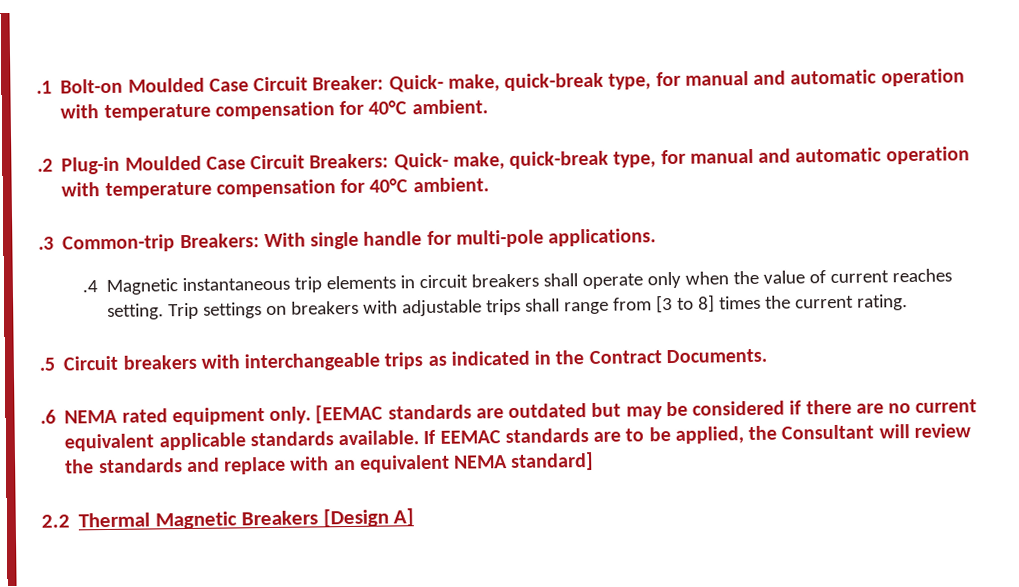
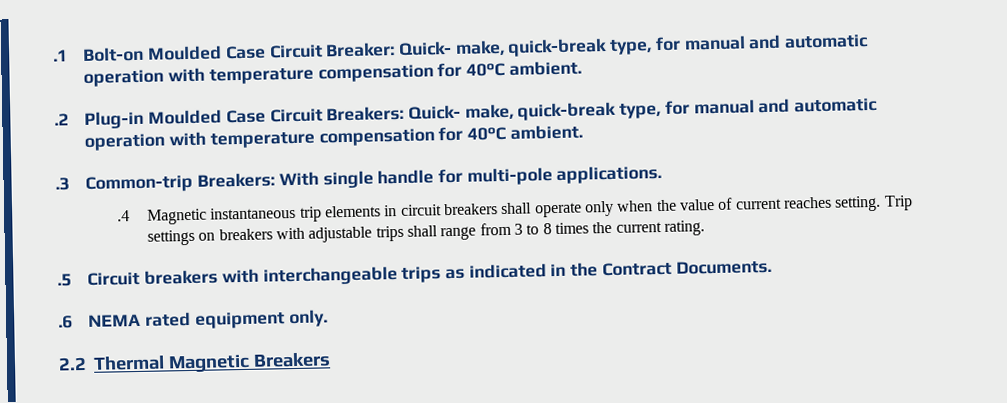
- Trip settings on breakers with adjustable trips shall range from [3 to 8] times the current rating.
+ Trip settings on breakers with adjustable trips shall range from 3 to 8 times the current rating.
- [EEMAC standards are outdated but may be considered if there are no current equivalent applicable standards available. If EEMAC standards are to be applied, the Consultant will review the standards and replace with an equivalent NEMA standard]
- 2.2 Thermal Magnetic Breakers [Design A]
+ 2.2 Thermal Magnetic Breakers

